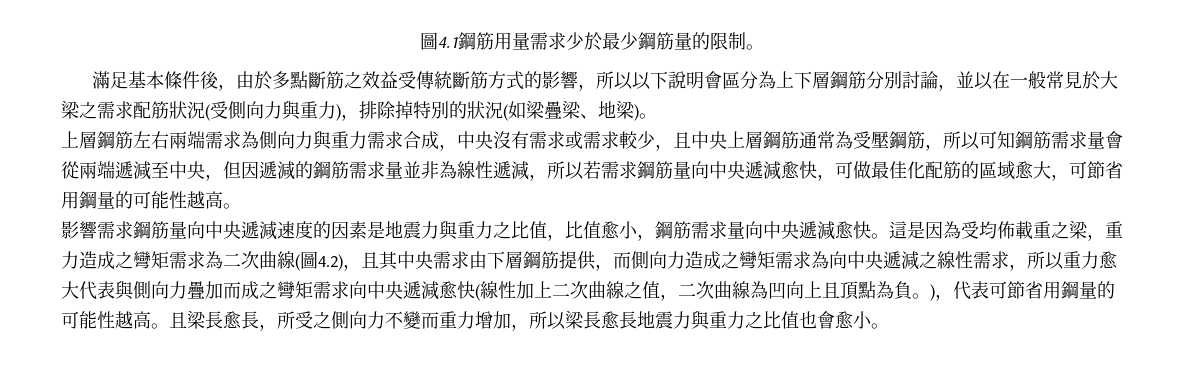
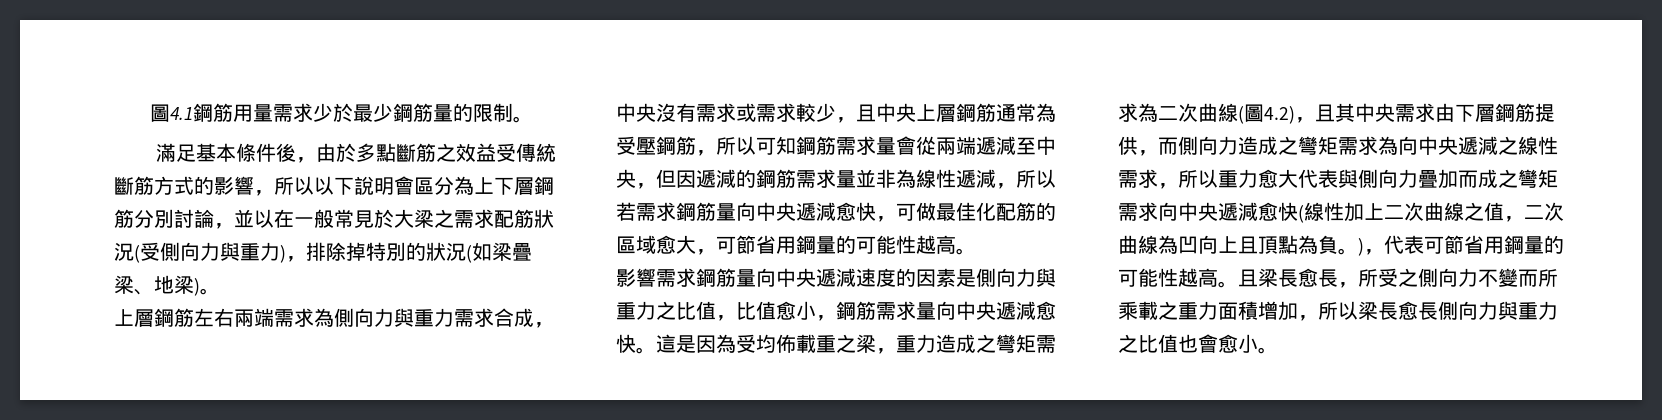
- 影響需求鋼筋量向中央遞減速度的因素是地震力與重力之比值，比值愈小，鋼筋需求量向中央遞減愈快。
+ 影響需求鋼筋量向中央遞減速度的因素是側向力與重力之比值，比值愈小，鋼筋需求量向中央遞減愈快。
- 且梁長愈長，所受之側向力不變而重力增加，所以梁長愈長地震力與重力之比值也會愈小。
+ 且梁長愈長，所受之側向力不變而所乘載之重力面積增加，所以梁長愈長側向力與重力之比值也會愈小。

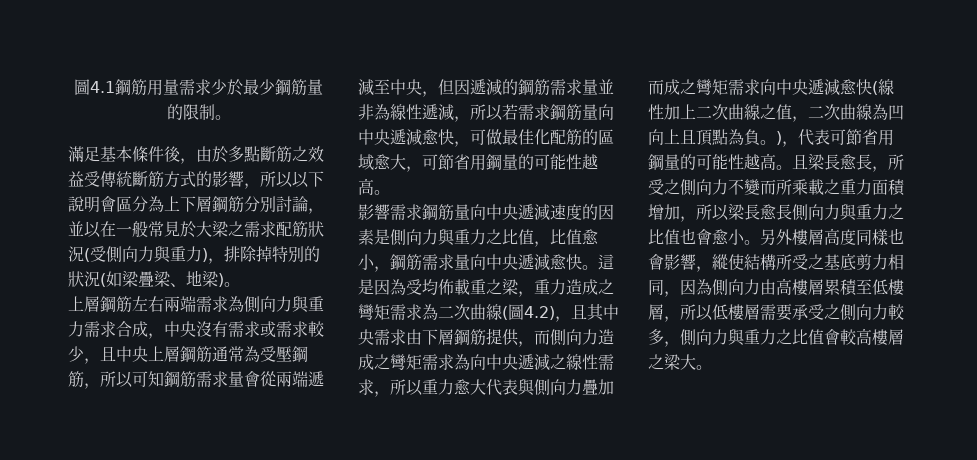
+ 另外樓層高度同樣也會影響，縱使結構所受之基底剪力相同，因為側向力由高樓層累積至低樓層，所以低樓層需要承受之側向力較多，側向力與重力之比值會較高樓層之梁大。

